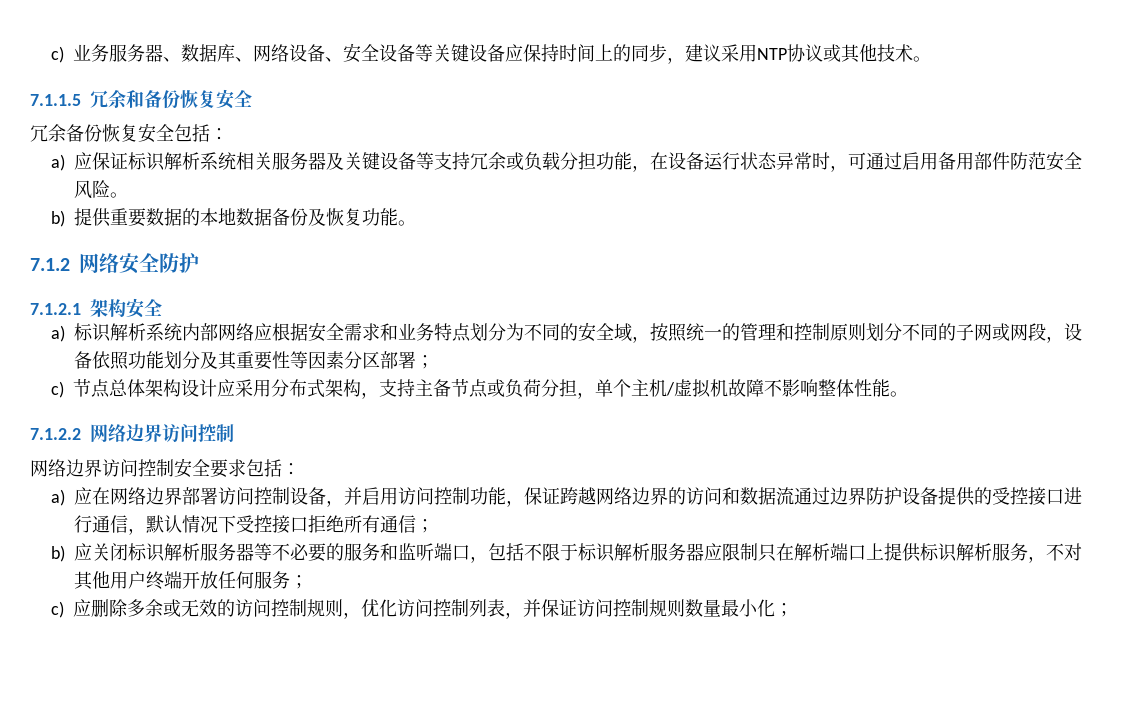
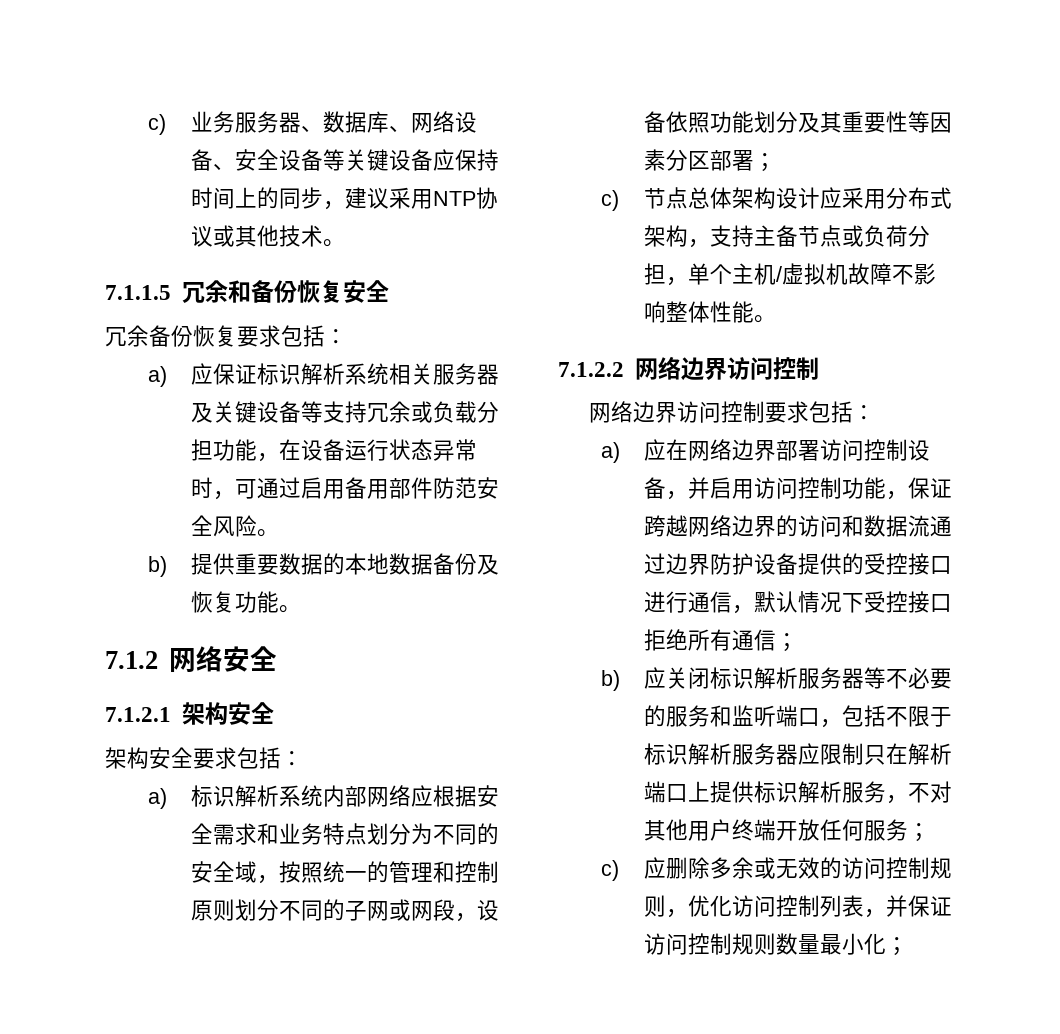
- 冗余备份恢复安全包括：
+ 冗余备份恢复要求包括：
- 7.1.2网络安全防护
+ 7.1.2网络安全
+ 架构安全要求包括：
- 网络边界访问控制安全要求包括：
+ 网络边界访问控制要求包括：

